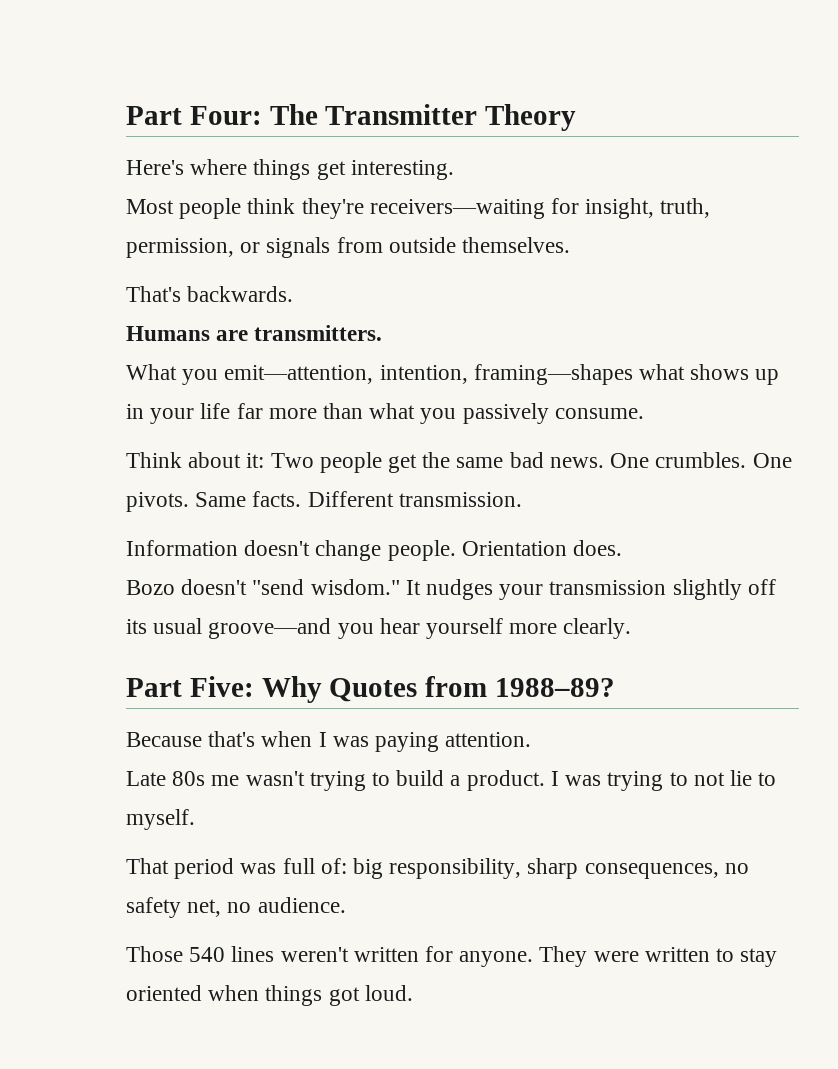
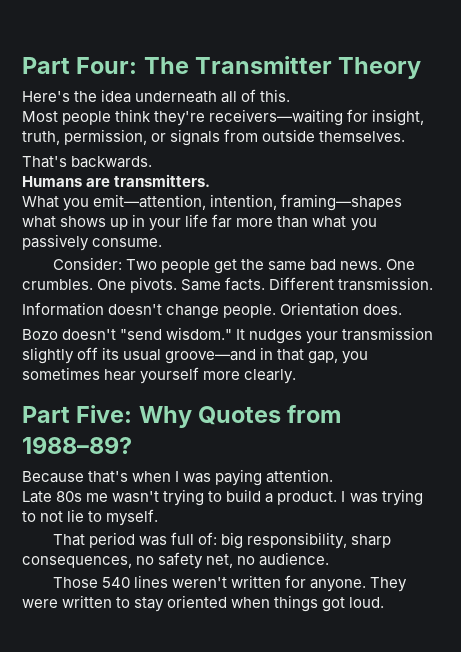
- Here's where things get interesting.
+ Here's the idea underneath all of this.
- Think about it: Two people get the same bad news.
+ Consider: Two people get the same bad news.
- It nudges your transmission slightly off its usual groove—and you hear yourself more clearly.
+ It nudges your transmission slightly off its usual groove—and in that gap, you sometimes hear yourself more clearly.

